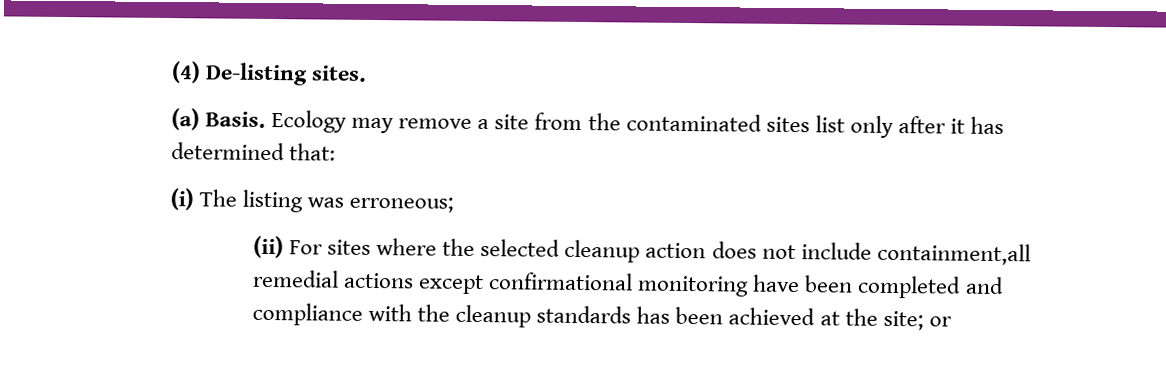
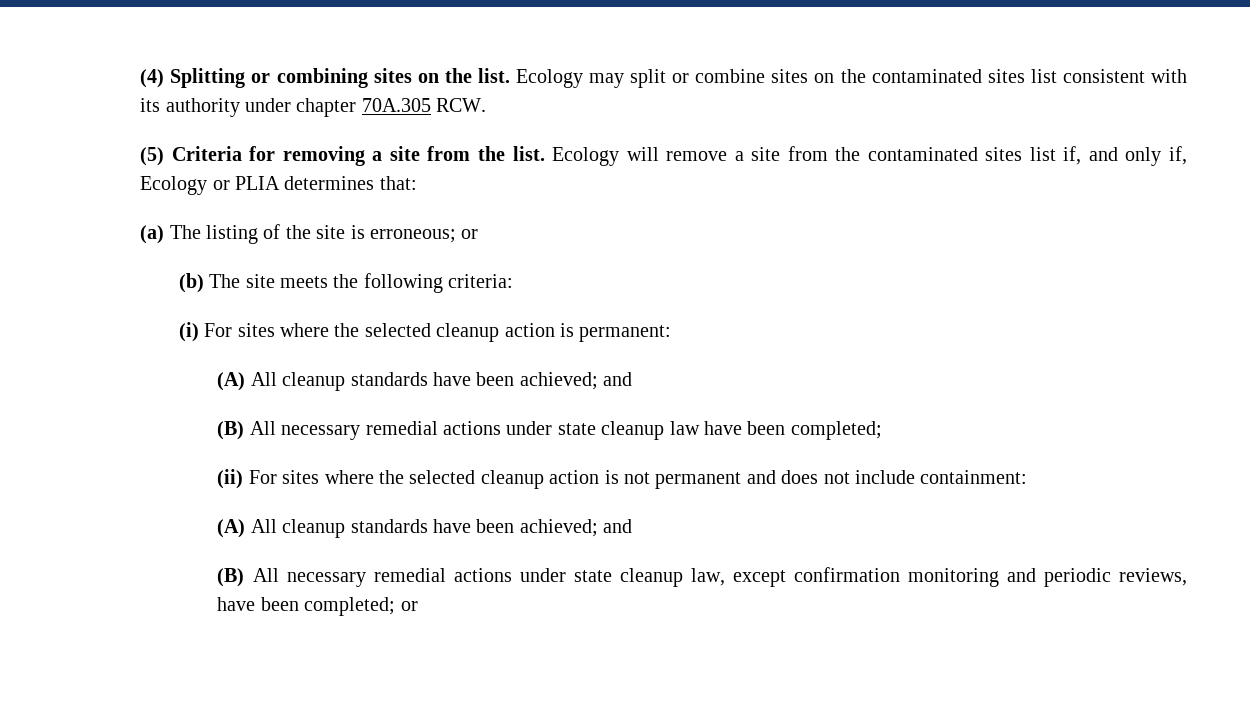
- (4) De-listing sites.
- (a) Basis. Ecology may remove a site from the contaminated sites list only after it has determined that:
+ (4) Splitting or combining sites on the list. Ecology may split or combine sites on the contaminated sites list consistent with its authority under chapter 70A.305 RCW.
+ (5) Criteria for removing a site from the list. Ecology will remove a site from the contaminated sites list if, and only if, Ecology or PLIA determines that:
- (i) The listing was erroneous;
+ (a) The listing of the site is erroneous; or
+ (b) The site meets the following criteria:
+ (i) For sites where the selected cleanup action is permanent:
+ (A) All cleanup standards have been achieved; and
+ (B) All necessary remedial actions under state cleanup law have been completed;
- (ii) For sites where the selected cleanup action does not include containment,all remedial actions except confirmational monitoring have been completed and compliance with the cleanup standards has been achieved at the site; or
+ (ii) For sites where the selected cleanup action is not permanent and does not include containment:
+ (A) All cleanup standards have been achieved; and
+ (B) All necessary remedial actions under state cleanup law, except confirmation monitoring and periodic reviews, have been completed; or

